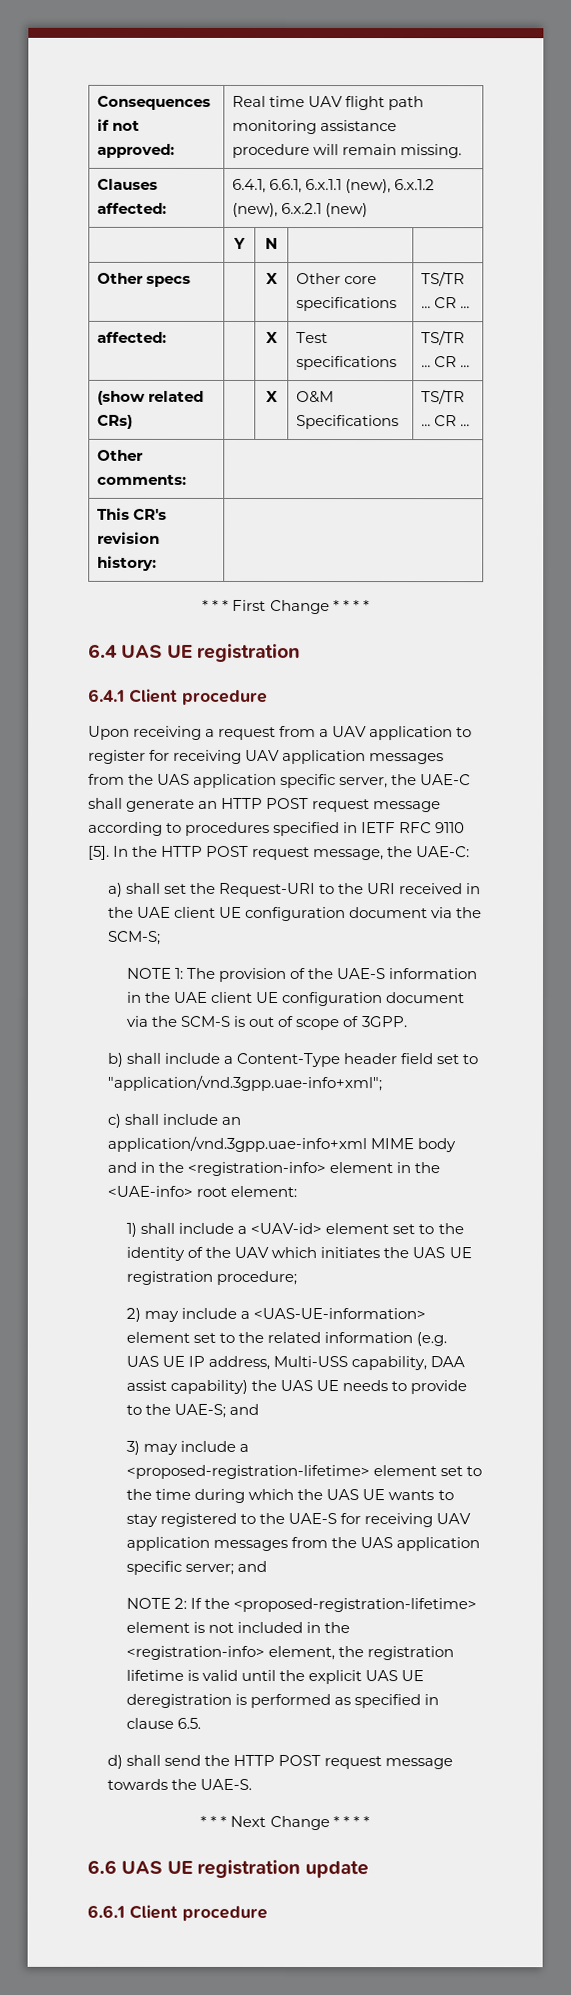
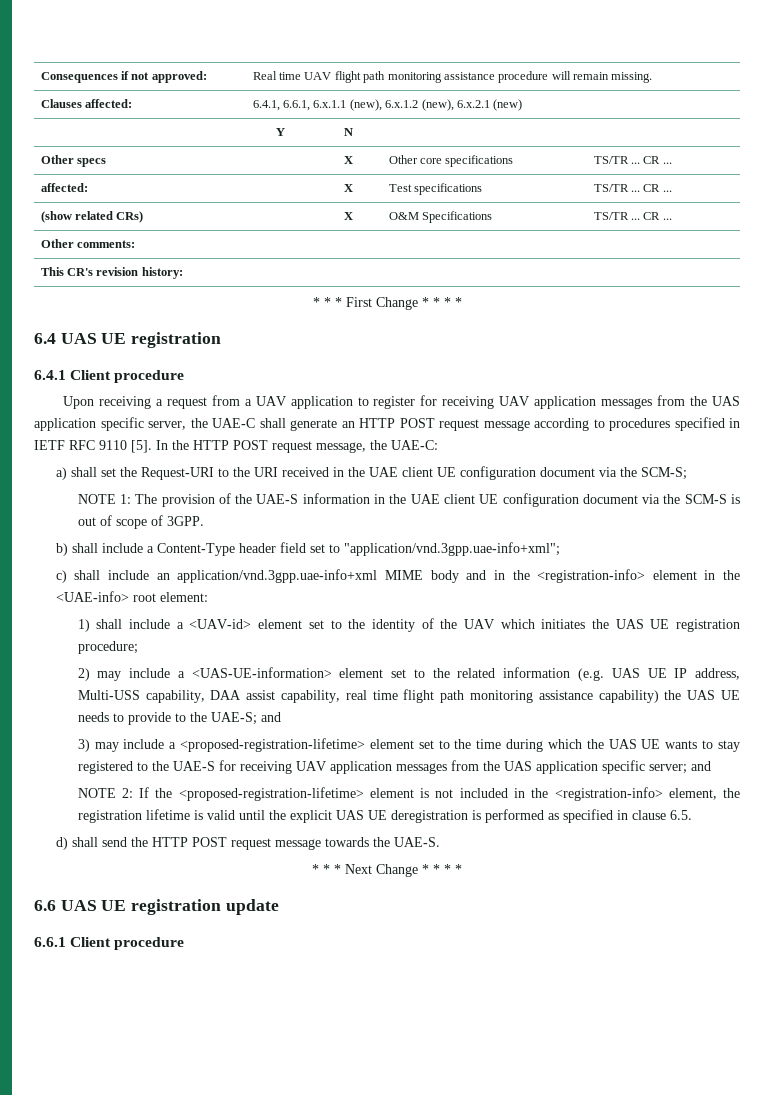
- 2) may include a <UAS-UE-information> element set to the related information (e.g. UAS UE IP address, Multi-USS capability, DAA assist capability) the UAS UE needs to provide to the UAE-S; and
+ 2) may include a <UAS-UE-information> element set to the related information (e.g. UAS UE IP address, Multi-USS capability, DAA assist capability, real time flight path monitoring assistance capability) the UAS UE needs to provide to the UAE-S; and

